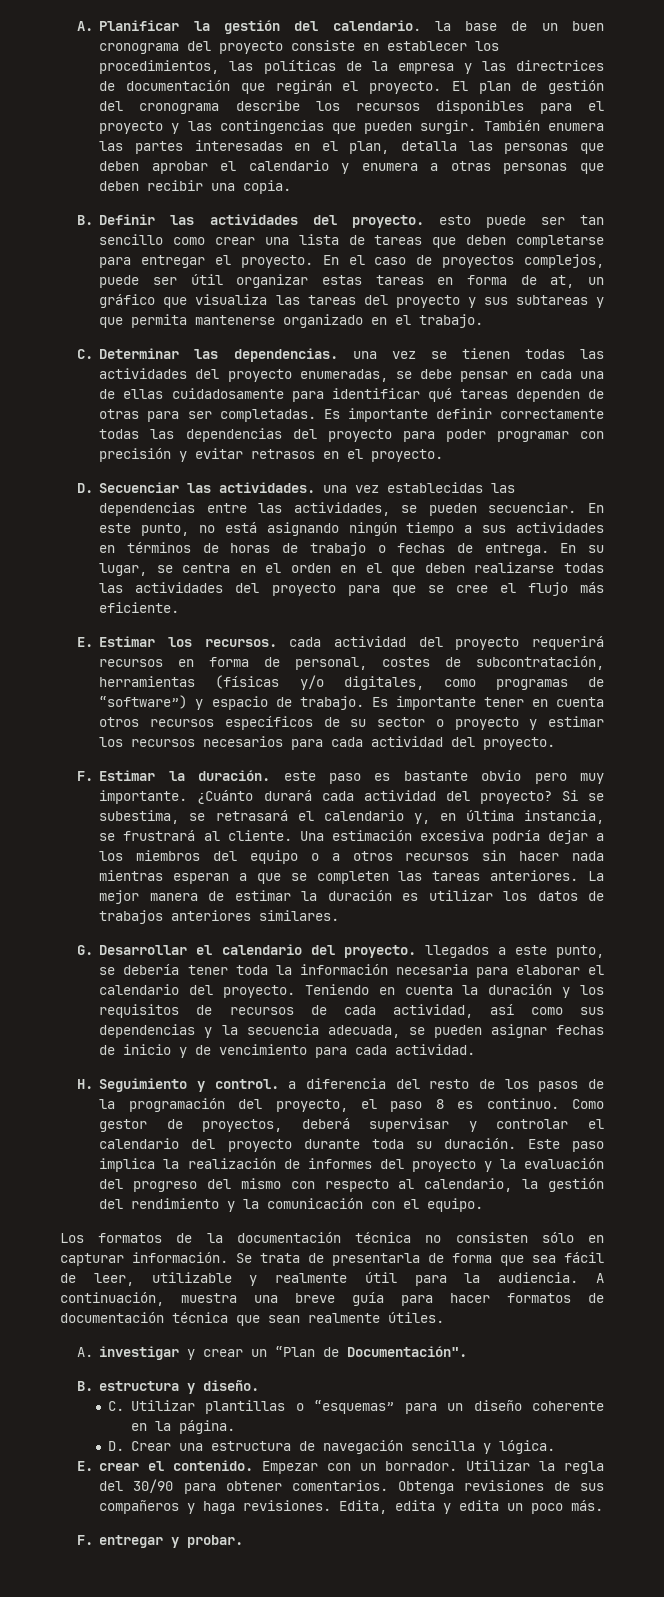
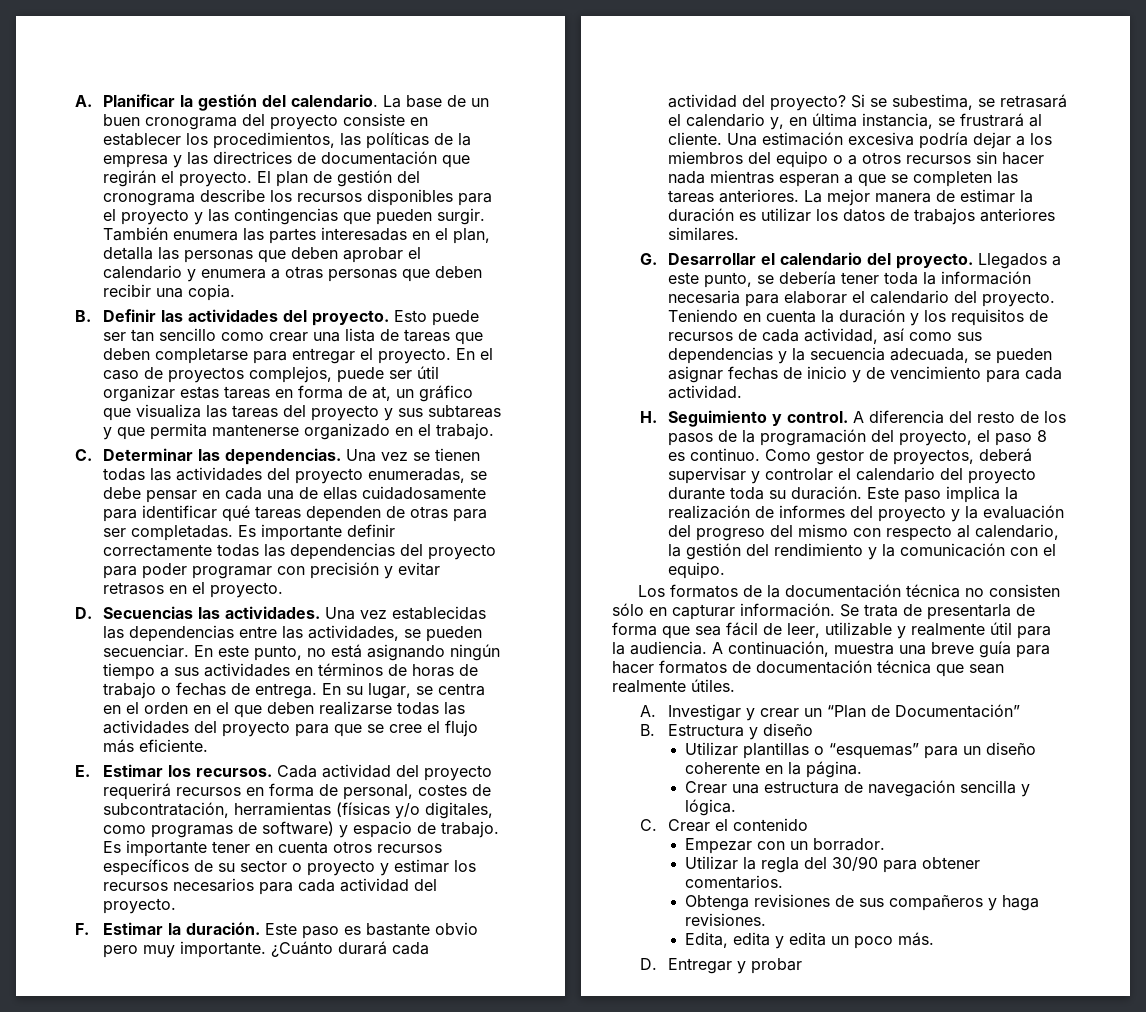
- A. Planificar la gestión del calendario. la base de un buen cronograma del proyecto consiste en establecer los procedimientos, las políticas de la empresa y las directrices de documentación que regirán el proyecto.
+ A. Planificar la gestión del calendario. La base de un buen cronograma del proyecto consiste en establecer los procedimientos, las políticas de la empresa y las directrices de documentación que regirán el proyecto.
- B. Definir las actividades del proyecto. esto puede ser tan sencillo como crear una lista de tareas que deben completarse para entregar el proyecto.
+ B. Definir las actividades del proyecto. Esto puede ser tan sencillo como crear una lista de tareas que deben completarse para entregar el proyecto.
- C. Determinar las dependencias. una vez se tienen todas las actividades del proyecto enumeradas, se debe pensar en cada una de ellas cuidadosamente para identificar qué tareas dependen de otras para ser completadas.
+ C. Determinar las dependencias. Una vez se tienen todas las actividades del proyecto enumeradas, se debe pensar en cada una de ellas cuidadosamente para identificar qué tareas dependen de otras para ser completadas.
- D. Secuenciar las actividades. una vez establecidas las dependencias entre las actividades, se pueden secuenciar.
+ D. Secuencias las actividades. Una vez establecidas las dependencias entre las actividades, se pueden secuenciar.
- E. Estimar los recursos. cada actividad del proyecto requerirá recursos en forma de personal, costes de subcontratación, herramientas (físicas y/o digitales, como programas de “software”) y espacio de trabajo.
+ E. Estimar los recursos. Cada actividad del proyecto requerirá recursos en forma de personal, costes de subcontratación, herramientas (físicas y/o digitales, como programas de software) y espacio de trabajo.
- F. Estimar la duración. este paso es bastante obvio pero muy importante.
+ F. Estimar la duración. Este paso es bastante obvio pero muy importante.
- G. Desarrollar el calendario del proyecto. llegados a este punto, se debería tener toda la información necesaria para elaborar el calendario del proyecto.
+ G. Desarrollar el calendario del proyecto. Llegados a este punto, se debería tener toda la información necesaria para elaborar el calendario del proyecto.
- H. Seguimiento y control. a diferencia del resto de los pasos de la programación del proyecto, el paso 8 es continuo.
+ H. Seguimiento y control. A diferencia del resto de los pasos de la programación del proyecto, el paso 8 es continuo.
- A. investigar y crear un “Plan de Documentación".
- B. estructura y diseño.
- C. Utilizar plantillas o “esquemas” para un diseño coherente en la página.
+ A. Investigar y crear un “Plan de Documentación”
+ B. Estructura y diseño
+ Utilizar plantillas o “esquemas” para un diseño coherente en la página.
- D. Crear una estructura de navegación sencilla y lógica.
+ Crear una estructura de navegación sencilla y lógica.
- E. crear el contenido. Empezar con un borrador. Utilizar la regla del 30/90 para obtener comentarios. Obtenga revisiones de sus compañeros y haga revisiones. Edita, edita y edita un poco más.
+ C. Crear el contenido
+ Empezar con un borrador.
+ Utilizar la regla del 30/90 para obtener comentarios.
+ Obtenga revisiones de sus compañeros y haga revisiones.
+ Edita, edita y edita un poco más.
- F. entregar y probar.
+ D. Entregar y probar

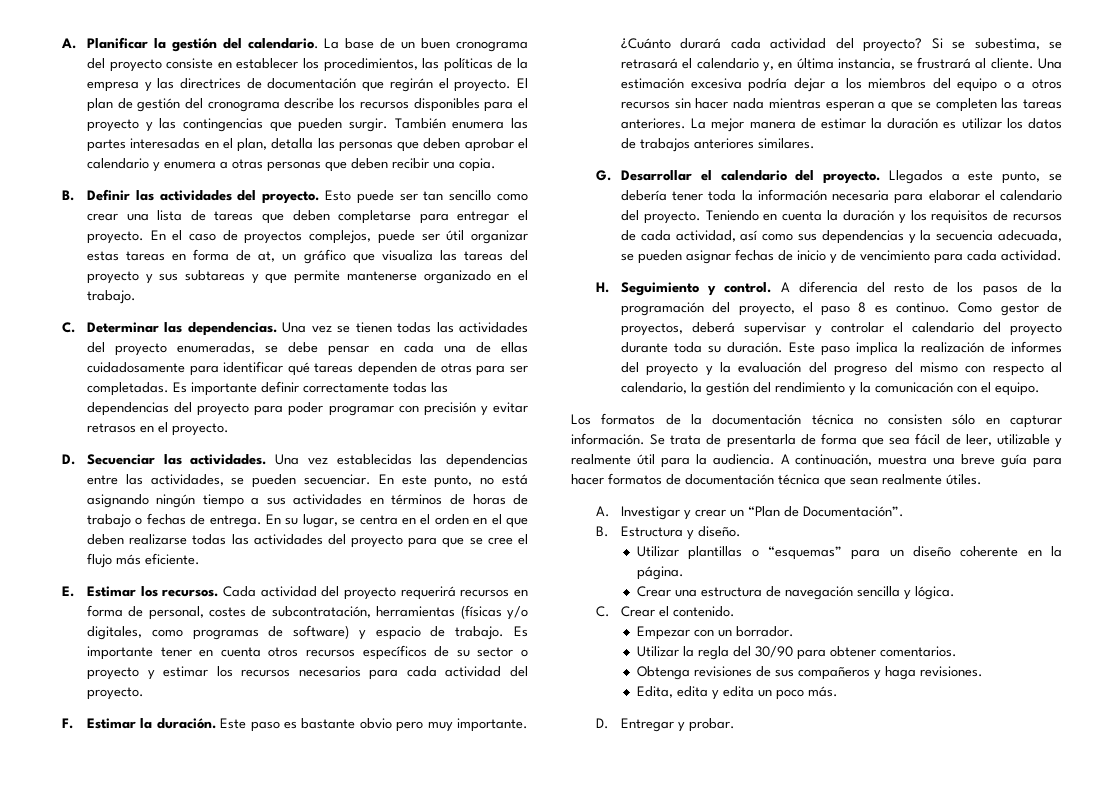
- En el caso de proyectos complejos, puede ser útil organizar estas tareas en forma de at, un gráfico que visualiza las tareas del proyecto y sus subtareas y que permita mantenerse organizado en el trabajo.
+ En el caso de proyectos complejos, puede ser útil organizar estas tareas en forma de at, un gráfico que visualiza las tareas del proyecto y sus subtareas y que permite mantenerse organizado en el trabajo.
- D. Secuencias las actividades.
+ D. Secuenciar las actividades.
- A. Investigar y crear un “Plan de Documentación”
+ A. Investigar y crear un “Plan de Documentación”.
- B. Estructura y diseño
+ B. Estructura y diseño.
- C. Crear el contenido
+ C. Crear el contenido.
- D. Entregar y probar
+ D. Entregar y probar.

